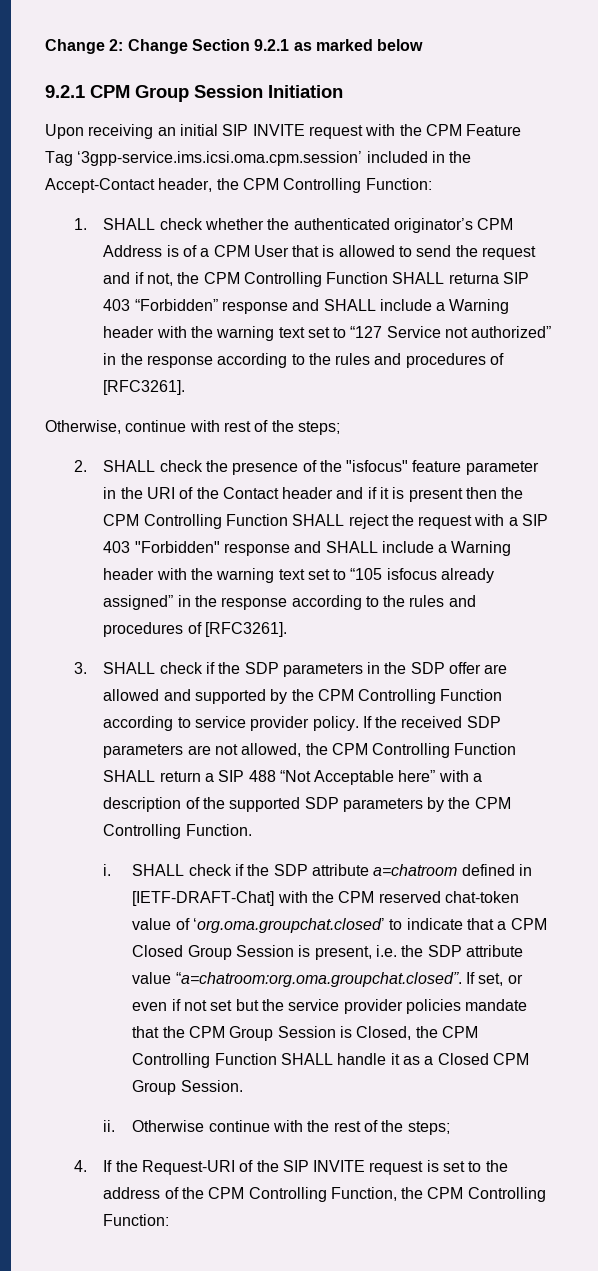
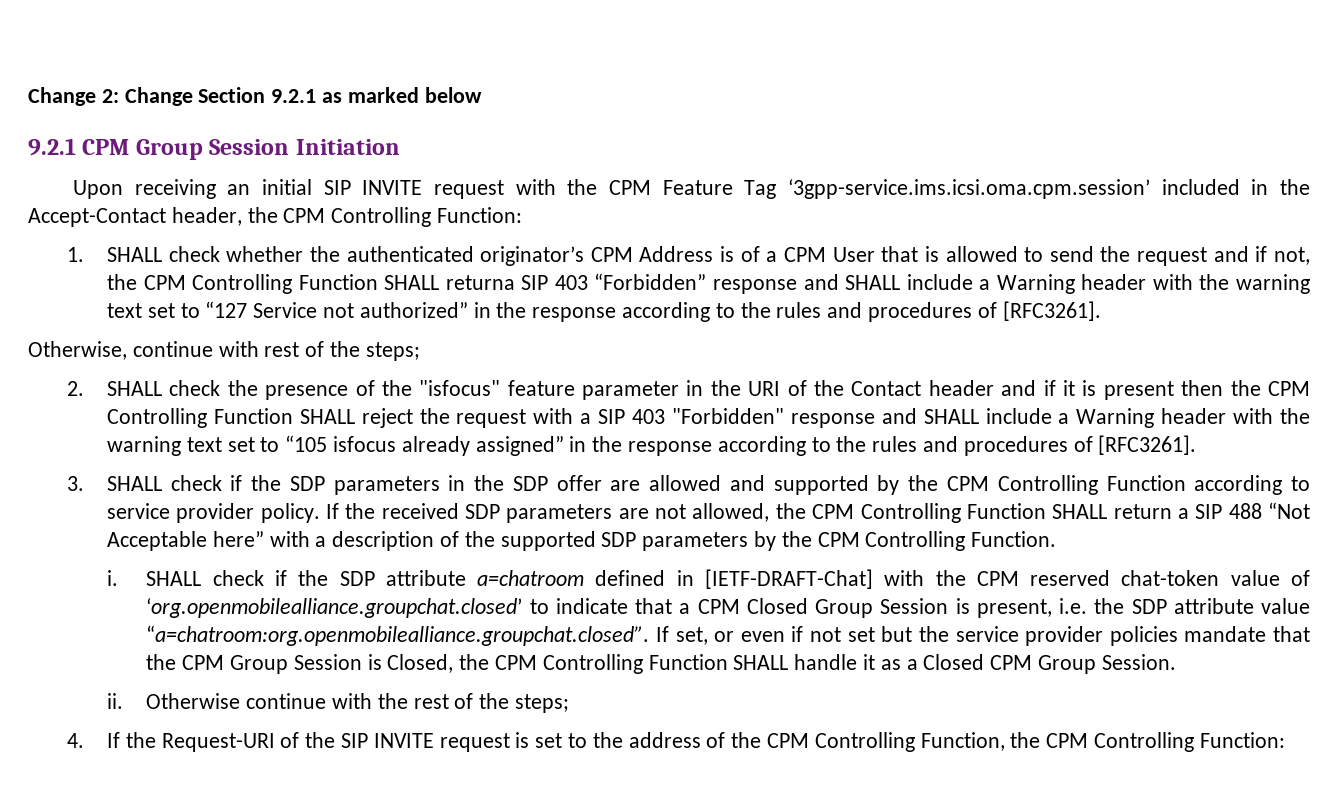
- SHALL check if the SDP attribute a=chatroom defined in [IETF-DRAFT-Chat] with the CPM reserved chat-token value of ‘org.oma.groupchat.closed’ to indicate that a CPM Closed Group Session is present, i.e. the SDP attribute value “a=chatroom:org.oma.groupchat.closed”. If set, or even if not set but the service provider policies mandate that the CPM Group Session is Closed, the CPM Controlling Function SHALL handle it as a Closed CPM Group Session.
+ SHALL check if the SDP attribute a=chatroom defined in [IETF-DRAFT-Chat] with the CPM reserved chat-token value of ‘org.openmobilealliance.groupchat.closed’ to indicate that a CPM Closed Group Session is present, i.e. the SDP attribute value “a=chatroom:org.openmobilealliance.groupchat.closed”. If set, or even if not set but the service provider policies mandate that the CPM Group Session is Closed, the CPM Controlling Function SHALL handle it as a Closed CPM Group Session.

